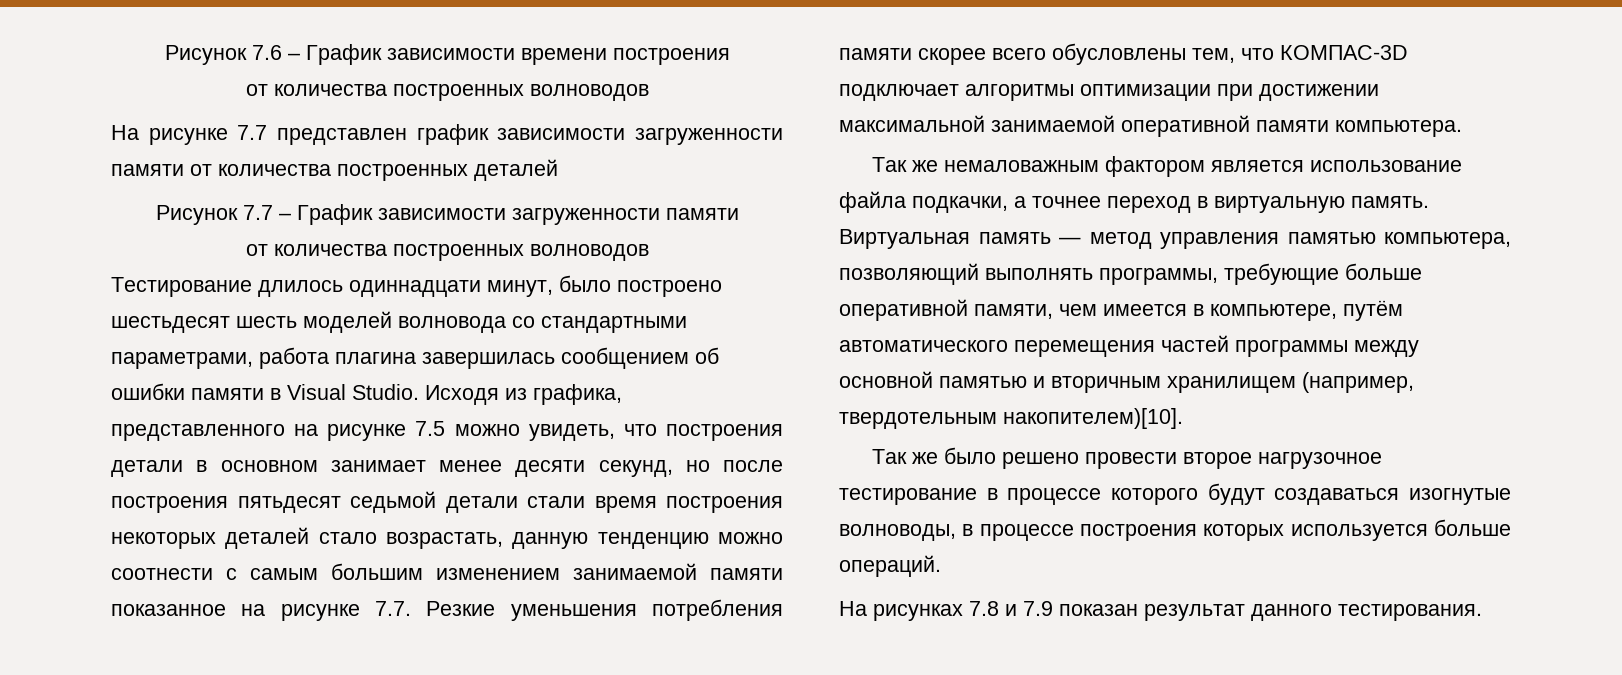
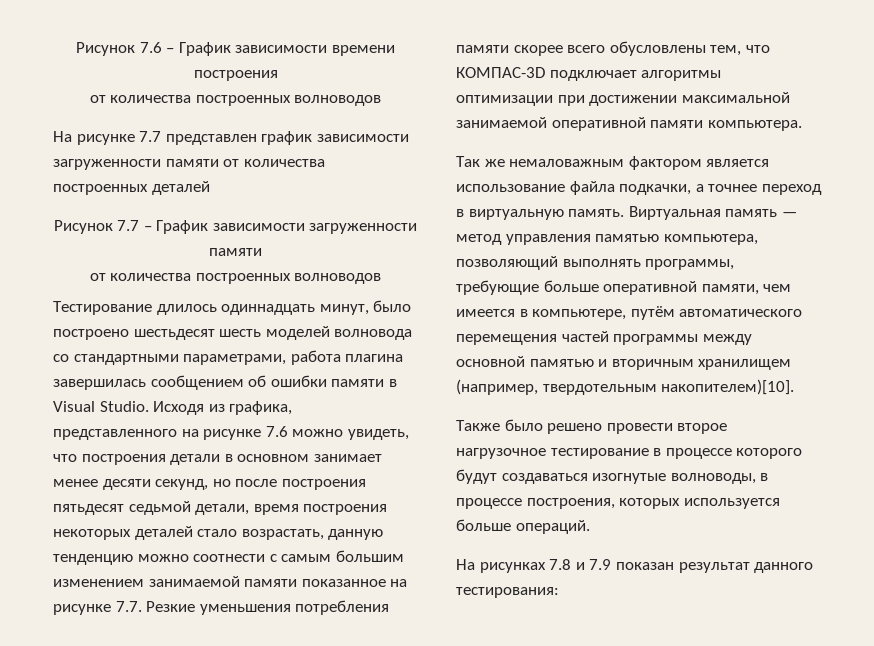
- Тестирование длилось одиннадцати минут, было построено шестьдесят шесть моделей волновода со стандартными параметрами, работа плагина завершилась сообщением об ошибки памяти в Visual Studio.
+ Тестирование длилось одиннадцать минут, было построено шестьдесят шесть моделей волновода со стандартными параметрами, работа плагина завершилась сообщением об ошибки памяти в Visual Studio.
- Исходя из графика, представленного на рисунке 7.5 можно увидеть, что построения детали в основном занимает менее десяти секунд, но после построения пятьдесят седьмой детали стали время построения некоторых деталей стало возрастать, данную тенденцию можно соотнести с самым большим изменением занимаемой памяти показанное на рисунке 7.7. Резкие уменьшения потребления памяти скорее всего обусловлены тем, что КОМПАС-3D подключает алгоритмы оптимизации при достижении максимальной занимаемой оперативной памяти компьютера.
+ Исходя из графика, представленного на рисунке 7.6 можно увидеть, что построения детали в основном занимает менее десяти секунд, но после построения пятьдесят седьмой детали, время построения некоторых деталей стало возрастать, данную тенденцию можно соотнести с самым большим изменением занимаемой памяти показанное на рисунке 7.7. Резкие уменьшения потребления памяти скорее всего обусловлены тем, что КОМПАС-3D подключает алгоритмы оптимизации при достижении максимальной занимаемой оперативной памяти компьютера.
- Так же было решено провести второе нагрузочное тестирование в процессе которого будут создаваться изогнутые волноводы, в процессе построения которых используется больше операций.
+ Также было решено провести второе нагрузочное тестирование в процессе которого будут создаваться изогнутые волноводы, в процессе построения, которых используется больше операций.
- На рисунках 7.8 и 7.9 показан результат данного тестирования.
+ На рисунках 7.8 и 7.9 показан результат данного тестирования:

